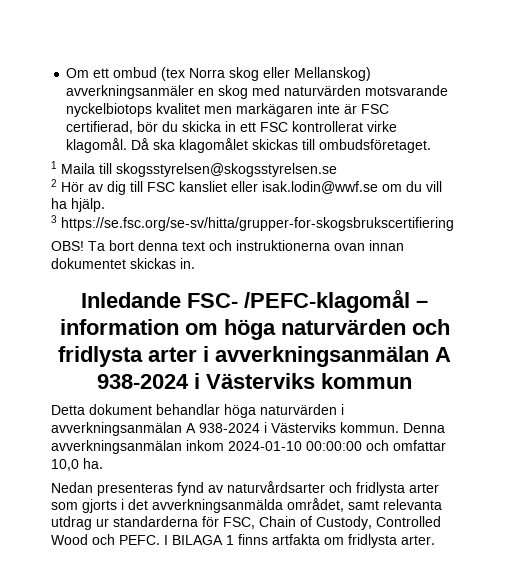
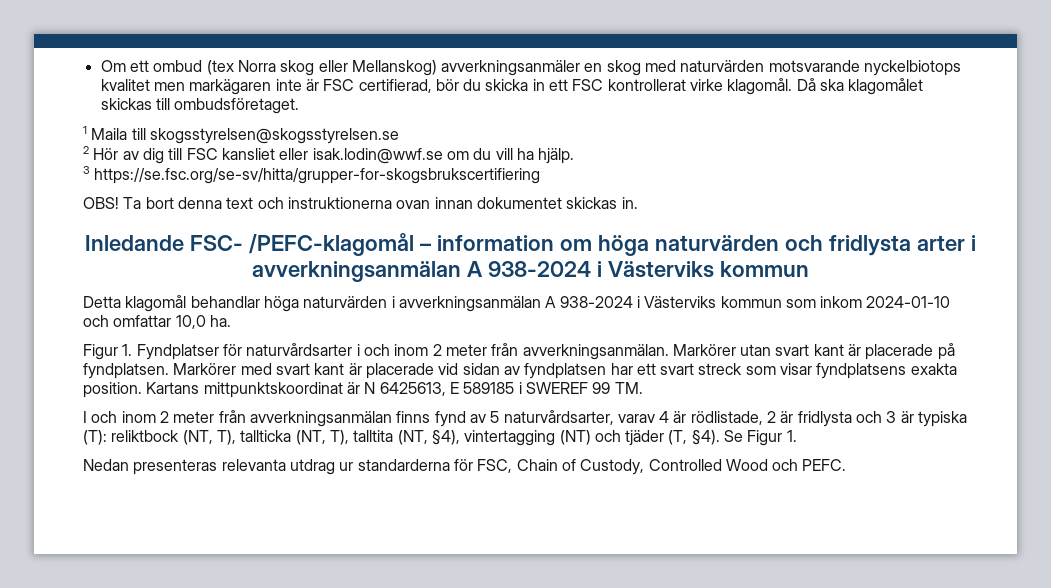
- Detta dokument behandlar höga naturvärden i avverkningsanmälan A 938-2024 i Västerviks kommun. Denna avverkningsanmälan inkom 2024-01-10 00:00:00 och omfattar 10,0 ha.
+ Detta klagomål behandlar höga naturvärden i avverkningsanmälan A 938-2024 i Västerviks kommun som inkom 2024-01-10 och omfattar 10,0 ha.
- Nedan presenteras fynd av naturvårdsarter och fridlysta arter som gjorts i det avverkningsanmälda området, samt relevanta utdrag ur standarderna för FSC, Chain of Custody, Controlled Wood och PEFC. I BILAGA 1 finns artfakta om fridlysta arter.
+ Figur 1. Fyndplatser för naturvårdsarter i och inom 2 meter från avverkningsanmälan. Markörer utan svart kant är placerade på fyndplatsen. Markörer med svart kant är placerade vid sidan av fyndplatsen har ett svart streck som visar fyndplatsens exakta position. Kartans mittpunktskoordinat är N 6425613, E 589185 i SWEREF 99 TM.
+ I och inom 2 meter från avverkningsanmälan finns fynd av 5 naturvårdsarter, varav 4 är rödlistade, 2 är fridlysta och 3 är typiska (T): reliktbock (NT, T), tallticka (NT, T), talltita (NT, §4), vintertagging (NT) och tjäder (T, §4). Se Figur 1.
+ Nedan presenteras relevanta utdrag ur standarderna för FSC, Chain of Custody, Controlled Wood och PEFC.

